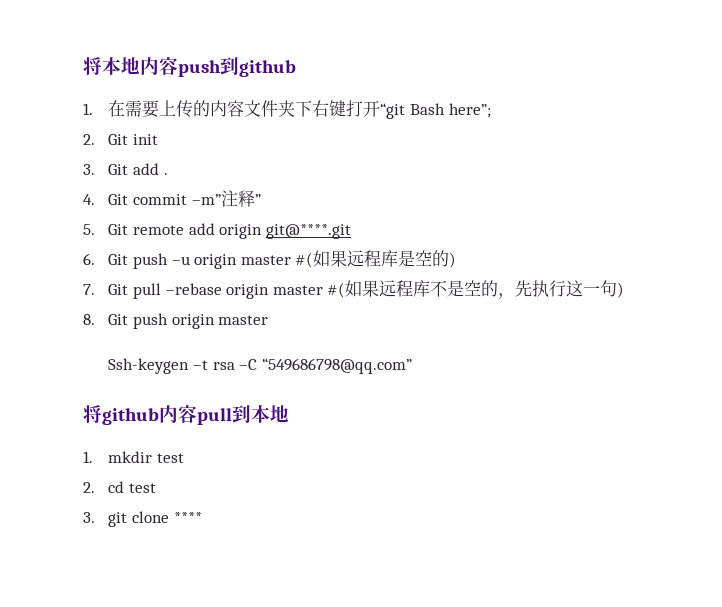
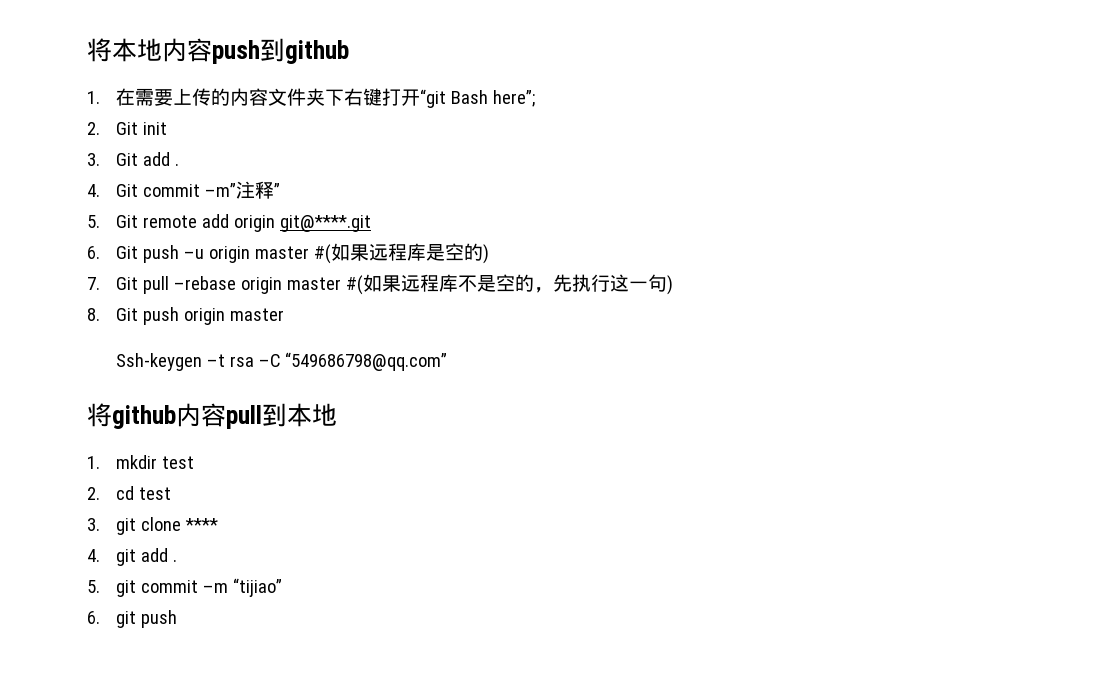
+ 4. git add .
+ 5. git commit –m “tijiao”
+ 6. git push

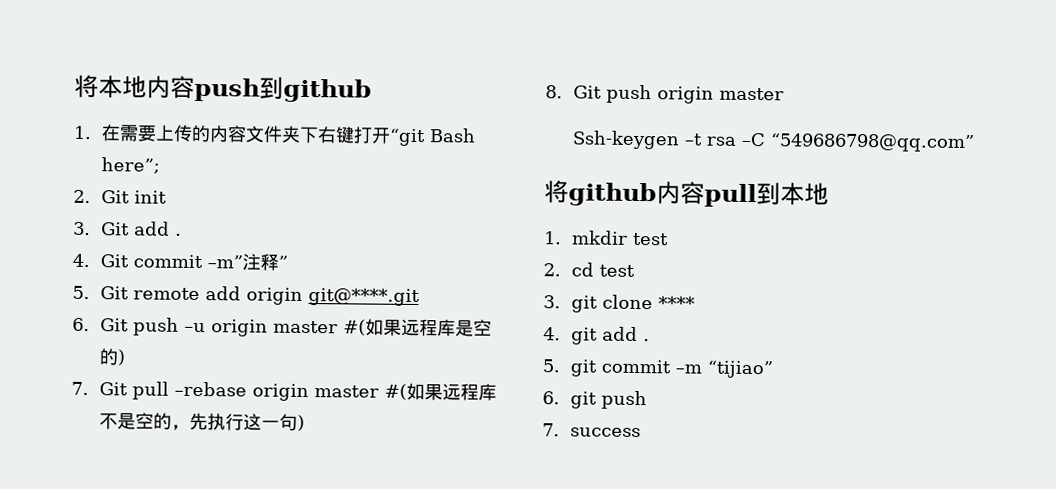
+ 7. success

